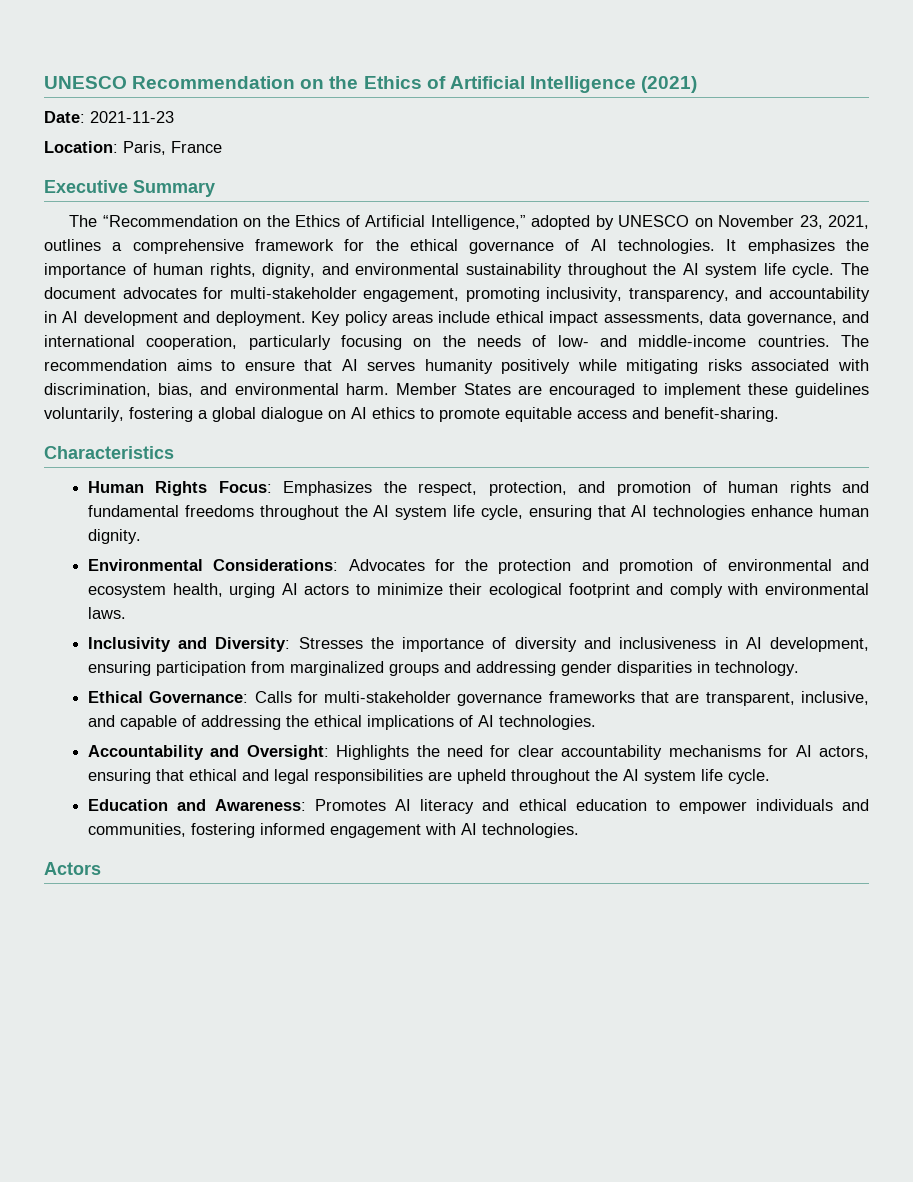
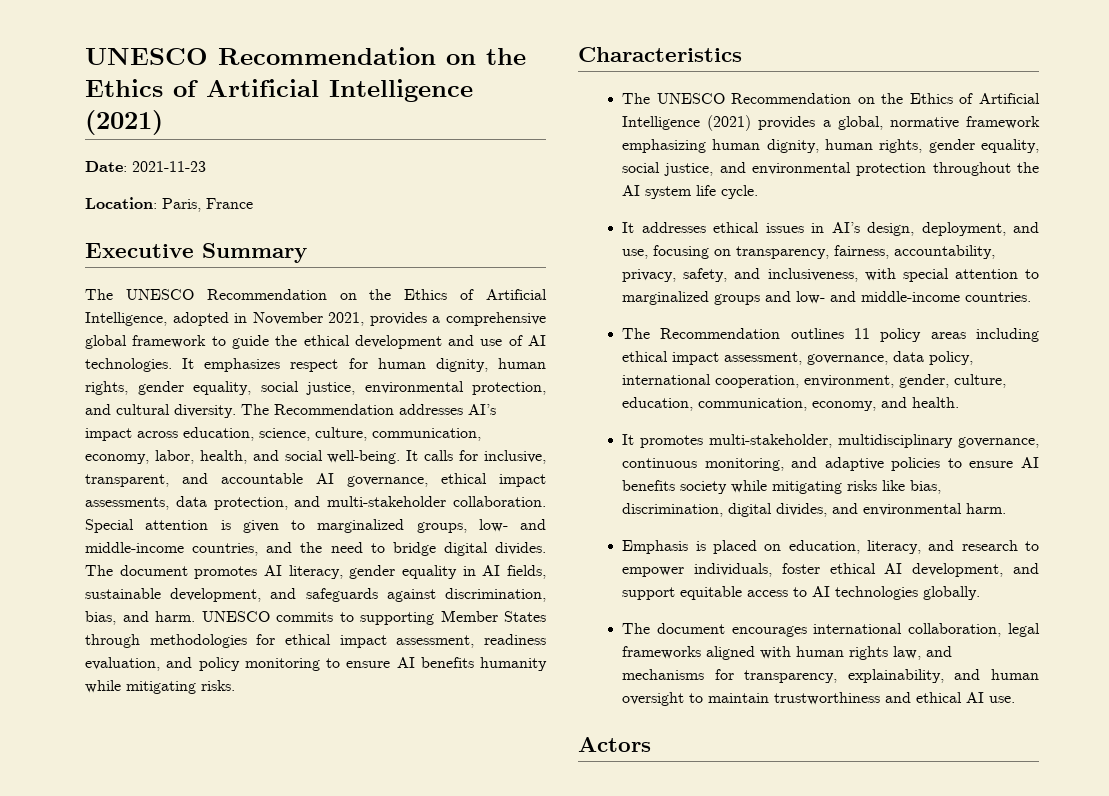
- The “Recommendation on the Ethics of Artificial Intelligence,” adopted by UNESCO on November 23, 2021, outlines a comprehensive framework for the ethical governance of AI technologies.
+ The UNESCO Recommendation on the Ethics of Artificial Intelligence, adopted in November 2021, provides a comprehensive global framework to guide the ethical development and use of AI technologies.
- It emphasizes the importance of human rights, dignity, and environmental sustainability throughout the AI system life cycle. The document advocates for multi-stakeholder engagement, promoting inclusivity, transparency, and accountability in AI development and deployment. Key policy areas include ethical impact assessments, data governance, and international cooperation, particularly focusing on the needs of low- and middle-income countries. The recommendation aims to ensure that AI serves humanity positively while mitigating risks associated with discrimination, bias, and environmental harm. Member States are encouraged to implement these guidelines voluntarily, fostering a global dialogue on AI ethics to promote equitable access and benefit-sharing.
+ It emphasizes respect for human dignity, human rights, gender equality, social justice, environmental protection, and cultural diversity. The Recommendation addresses AI’s impact across education, science, culture, communication, economy, labor, health, and social well-being. It calls for inclusive, transparent, and accountable AI governance, ethical impact assessments, data protection, and multi-stakeholder collaboration. Special attention is given to marginalized groups, low- and middle-income countries, and the need to bridge digital divides. The document promotes AI literacy, gender equality in AI fields, sustainable development, and safeguards against discrimination, bias, and harm. UNESCO commits to supporting Member States through methodologies for ethical impact assessment, readiness evaluation, and policy monitoring to ensure AI benefits humanity while mitigating risks.
  Characteristics
- Human Rights Focus: Emphasizes the respect, protection, and promotion of human rights and fundamental freedoms throughout the AI system life cycle, ensuring that AI technologies enhance human dignity.
- Environmental Considerations: Advocates for the protection and promotion of environmental and ecosystem health, urging AI actors to minimize their ecological footprint and comply with environmental laws.
- Inclusivity and Diversity: Stresses the importance of diversity and inclusiveness in AI development, ensuring participation from marginalized groups and addressing gender disparities in technology.
- Ethical Governance: Calls for multi-stakeholder governance frameworks that are transparent, inclusive, and capable of addressing the ethical implications of AI technologies.
- Accountability and Oversight: Highlights the need for clear accountability mechanisms for AI actors, ensuring that ethical and legal responsibilities are upheld throughout the AI system life cycle.
+ The UNESCO Recommendation on the Ethics of Artificial Intelligence (2021) provides a global, normative framework emphasizing human dignity, human rights, gender equality, social justice, and environmental protection throughout the AI system life cycle.
- Education and Awareness: Promotes AI literacy and ethical education to empower individuals and communities, fostering informed engagement with AI technologies.
+ It addresses ethical issues in AI’s design, deployment, and use, focusing on transparency, fairness, accountability, privacy, safety, and inclusiveness, with special attention to marginalized groups and low- and middle-income countries.
+ The Recommendation outlines 11 policy areas including ethical impact assessment, governance, data policy, international cooperation, environment, gender, culture, education, communication, economy, and health.
+ It promotes multi-stakeholder, multidisciplinary governance, continuous monitoring, and adaptive policies to ensure AI benefits society while mitigating risks like bias, discrimination, digital divides, and environmental harm.
+ Emphasis is placed on education, literacy, and research to empower individuals, foster ethical AI development, and support equitable access to AI technologies globally.
+ The document encourages international collaboration, legal frameworks aligned with human rights law, and mechanisms for transparency, explainability, and human oversight to maintain trustworthiness and ethical AI use.

